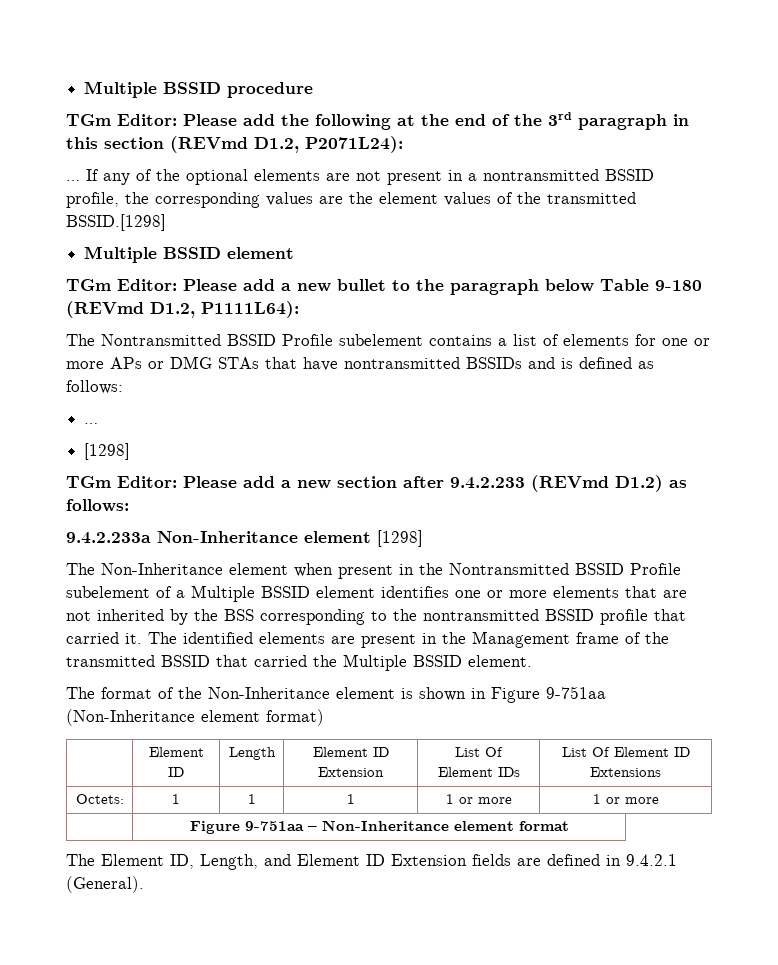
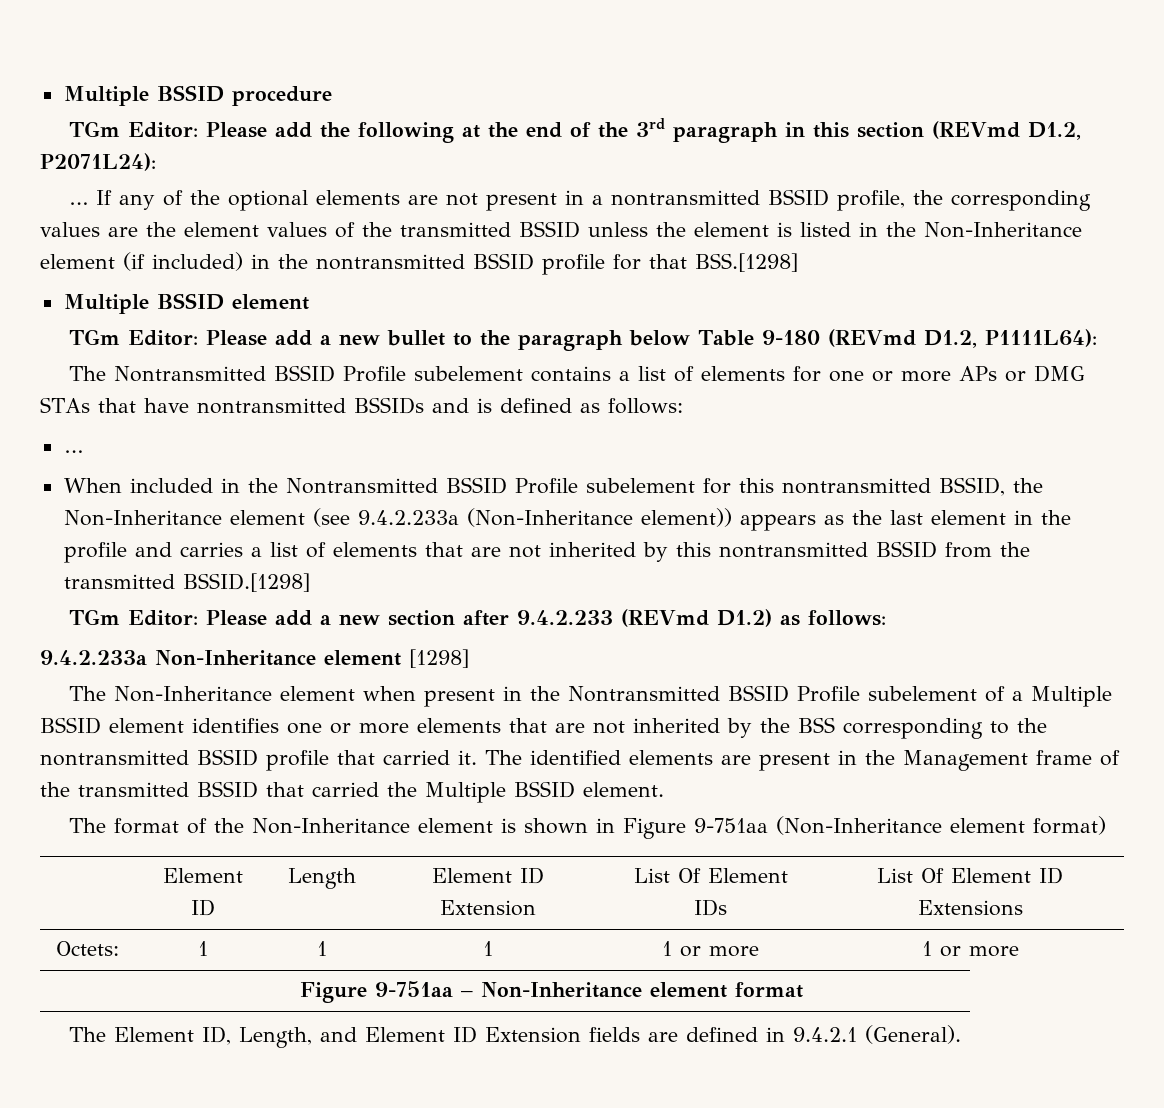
- If any of the optional elements are not present in a nontransmitted BSSID profile, the corresponding values are the element values of the transmitted BSSID.[1298]
+ If any of the optional elements are not present in a nontransmitted BSSID profile, the corresponding values are the element values of the transmitted BSSID unless the element is listed in the Non-Inheritance element (if included) in the nontransmitted BSSID profile for that BSS.[1298]
  The Nontransmitted BSSID Profile subelement contains a list of elements for one or more APs or DMG STAs that have nontransmitted BSSIDs and is defined as follows:
  …
- [1298]
+ When included in the Nontransmitted BSSID Profile subelement for this nontransmitted BSSID, the Non-Inheritance element (see 9.4.2.233a (Non-Inheritance element)) appears as the last element in the profile and carries a list of elements that are not inherited by this nontransmitted BSSID from the transmitted BSSID.[1298]

